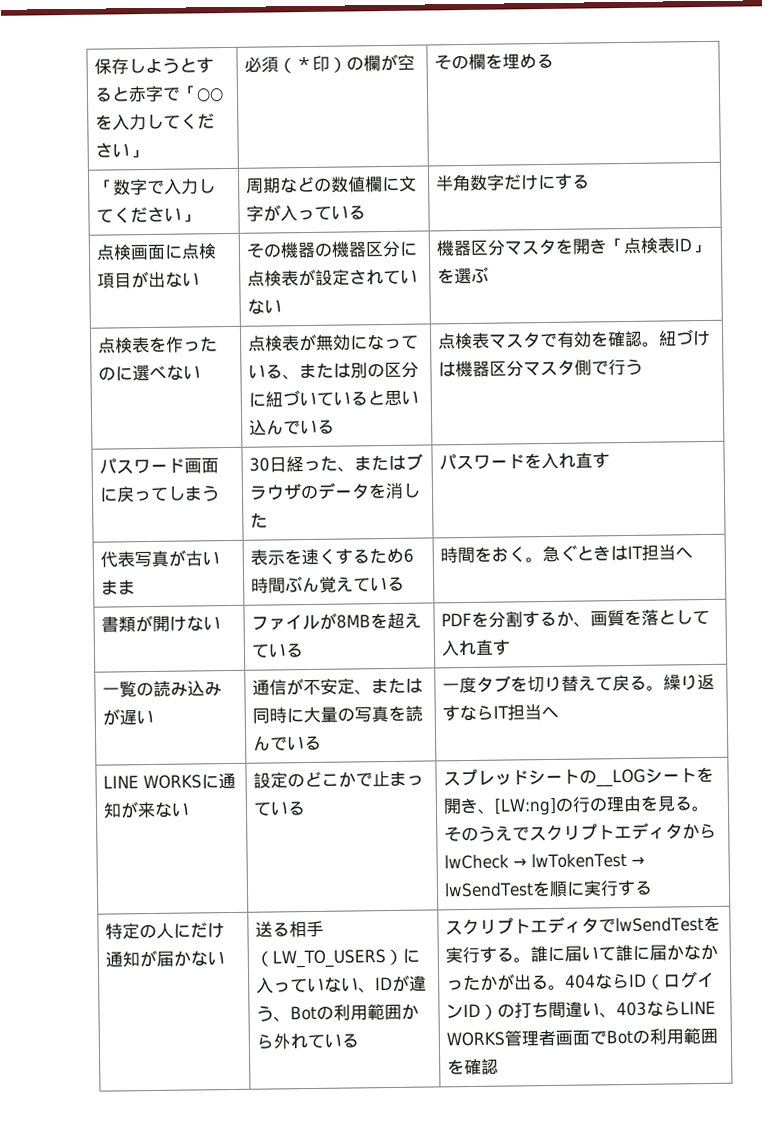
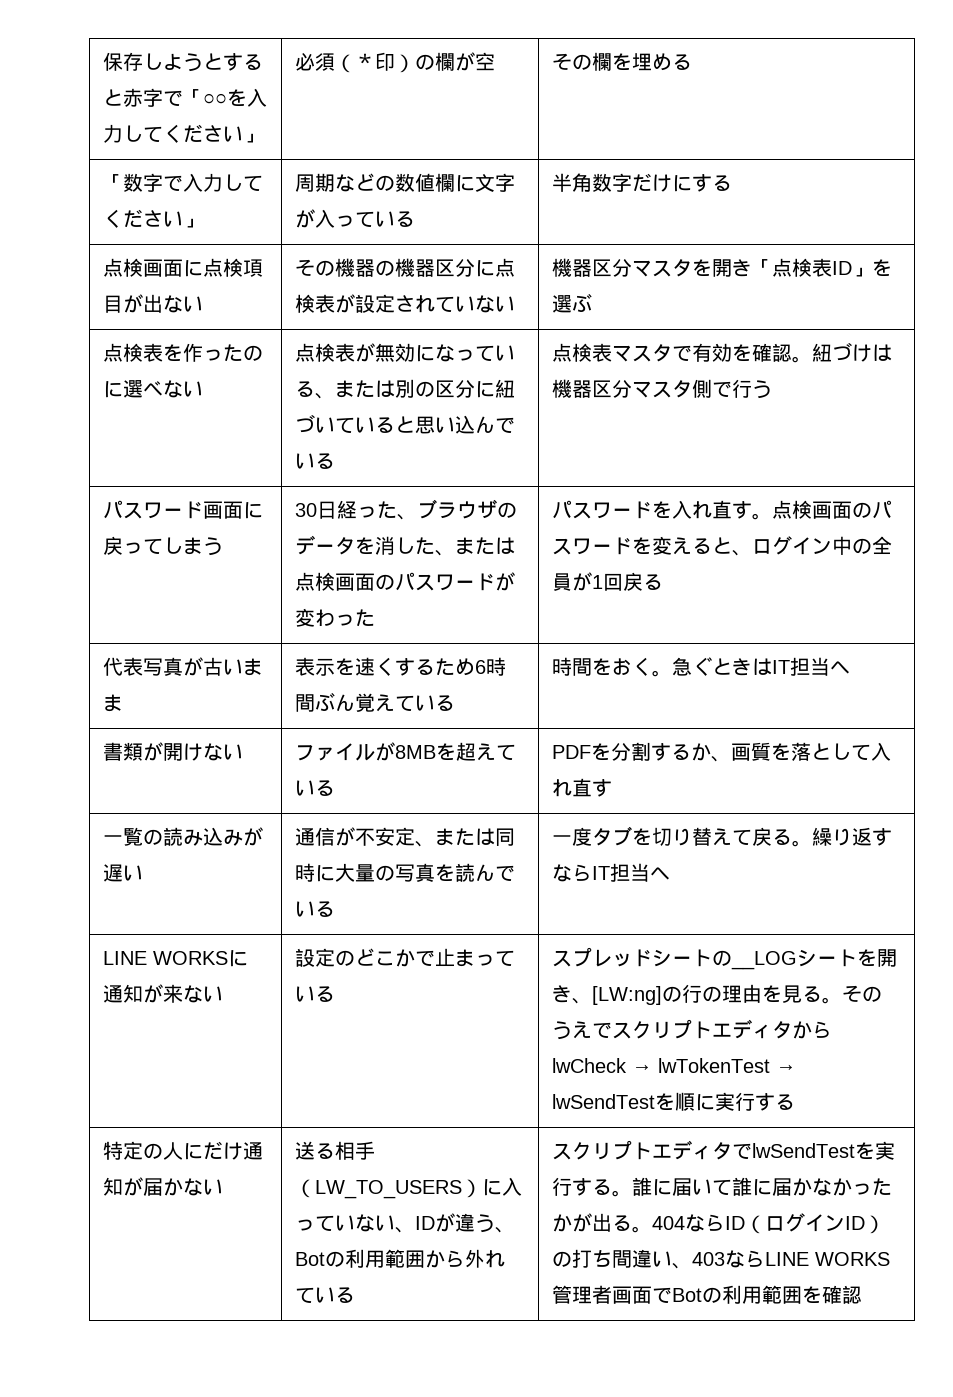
- 30日経った、またはブラウザのデータを消した
+ 30日経った、ブラウザのデータを消した、または点検画面のパスワードが変わった
- パスワードを入れ直す
+ パスワードを入れ直す。点検画面のパスワードを変えると、ログイン中の全員が1回戻る

